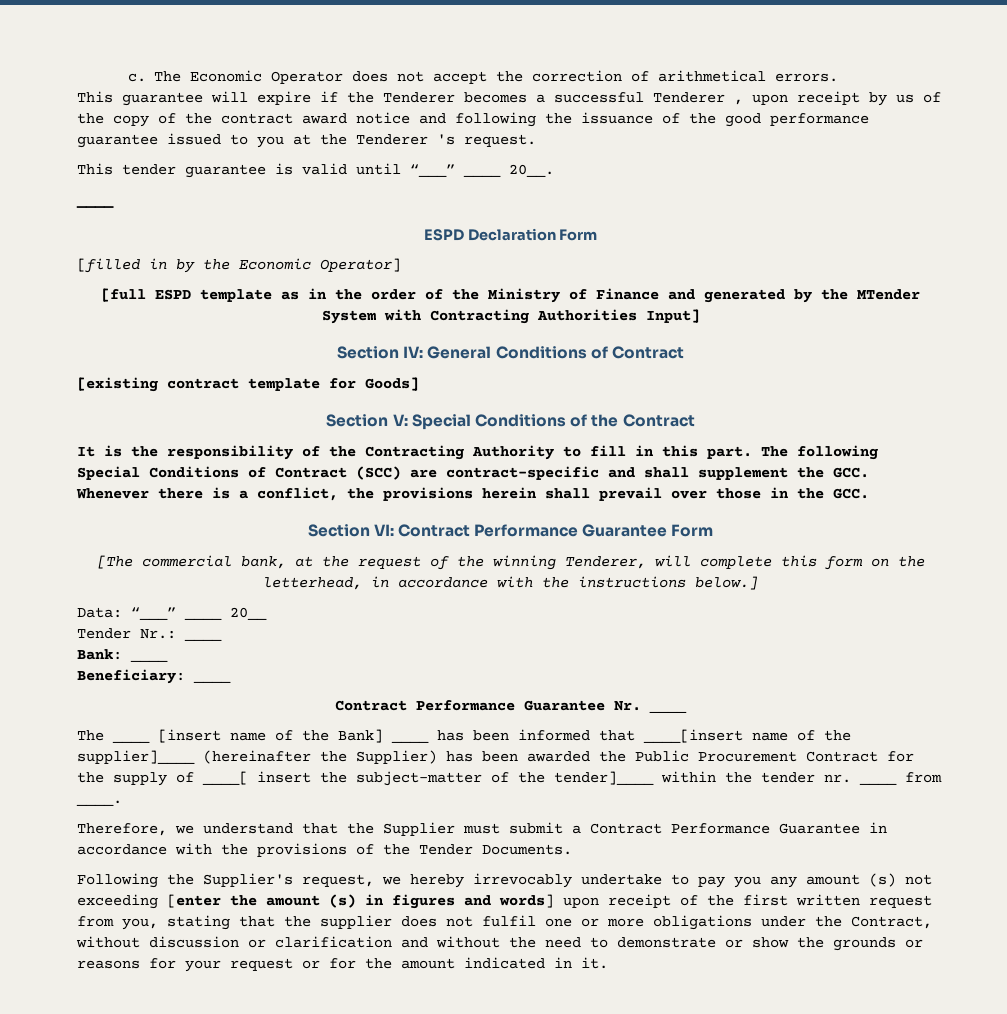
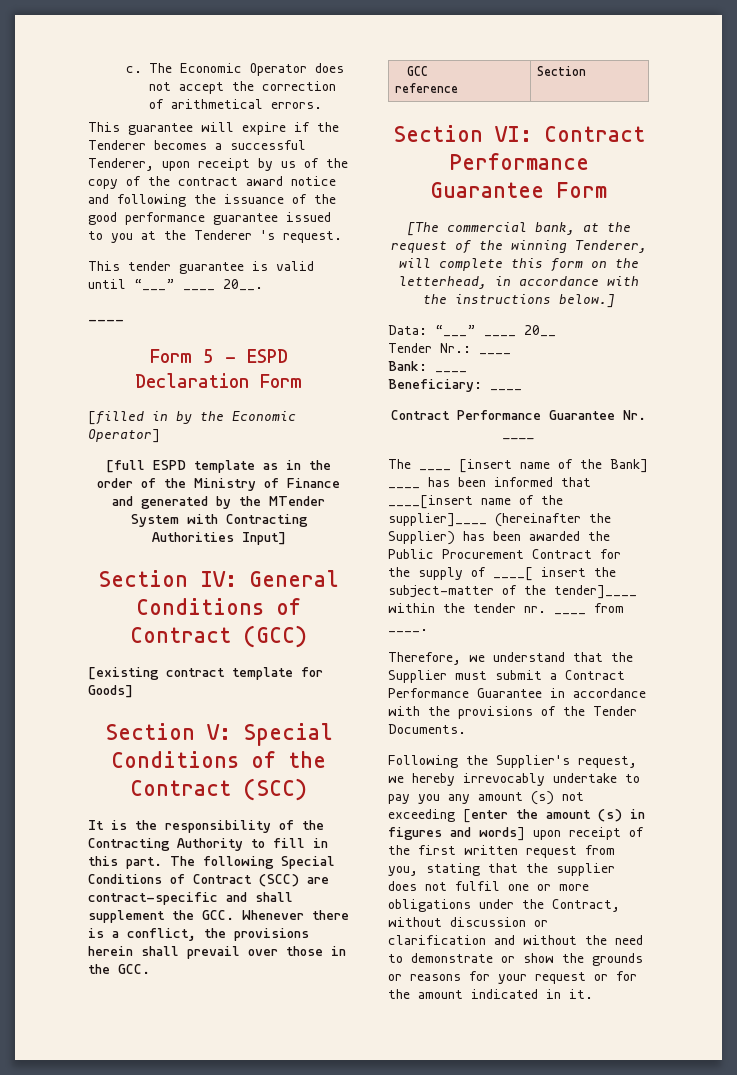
- This guarantee will expire if the Tenderer becomes a successful Tenderer , upon receipt by us of the copy of the contract award notice and following the issuance of the good performance guarantee issued to you at the Tenderer 's request.
+ This guarantee will expire if the Tenderer becomes a successful Tenderer, upon receipt by us of the copy of the contract award notice and following the issuance of the good performance guarantee issued to you at the Tenderer 's request.
- ESPD Declaration Form
+ Form 5 - ESPD Declaration Form
- Section IV: General Conditions of Contract
+ Section IV: General Conditions of Contract (GCC)
- Section V: Special Conditions of the Contract
+ Section V: Special Conditions of the Contract (SCC)
+ GCC
+ reference | Section

